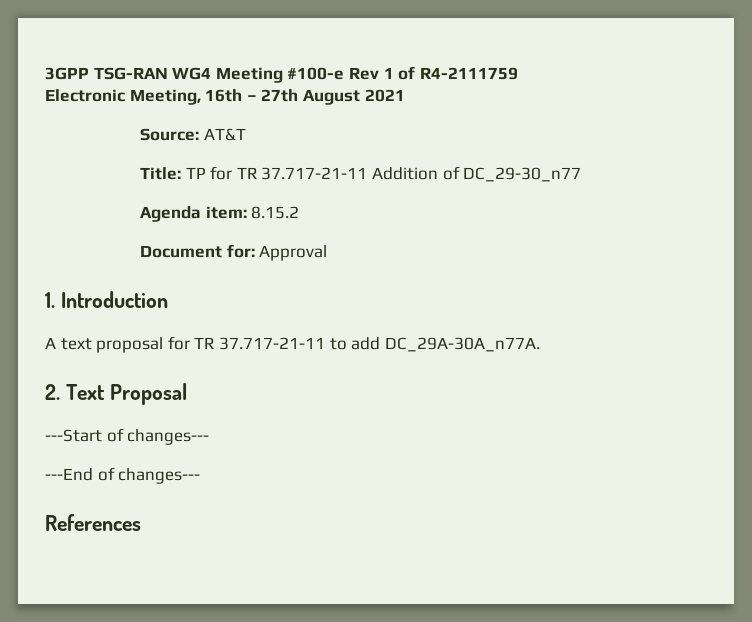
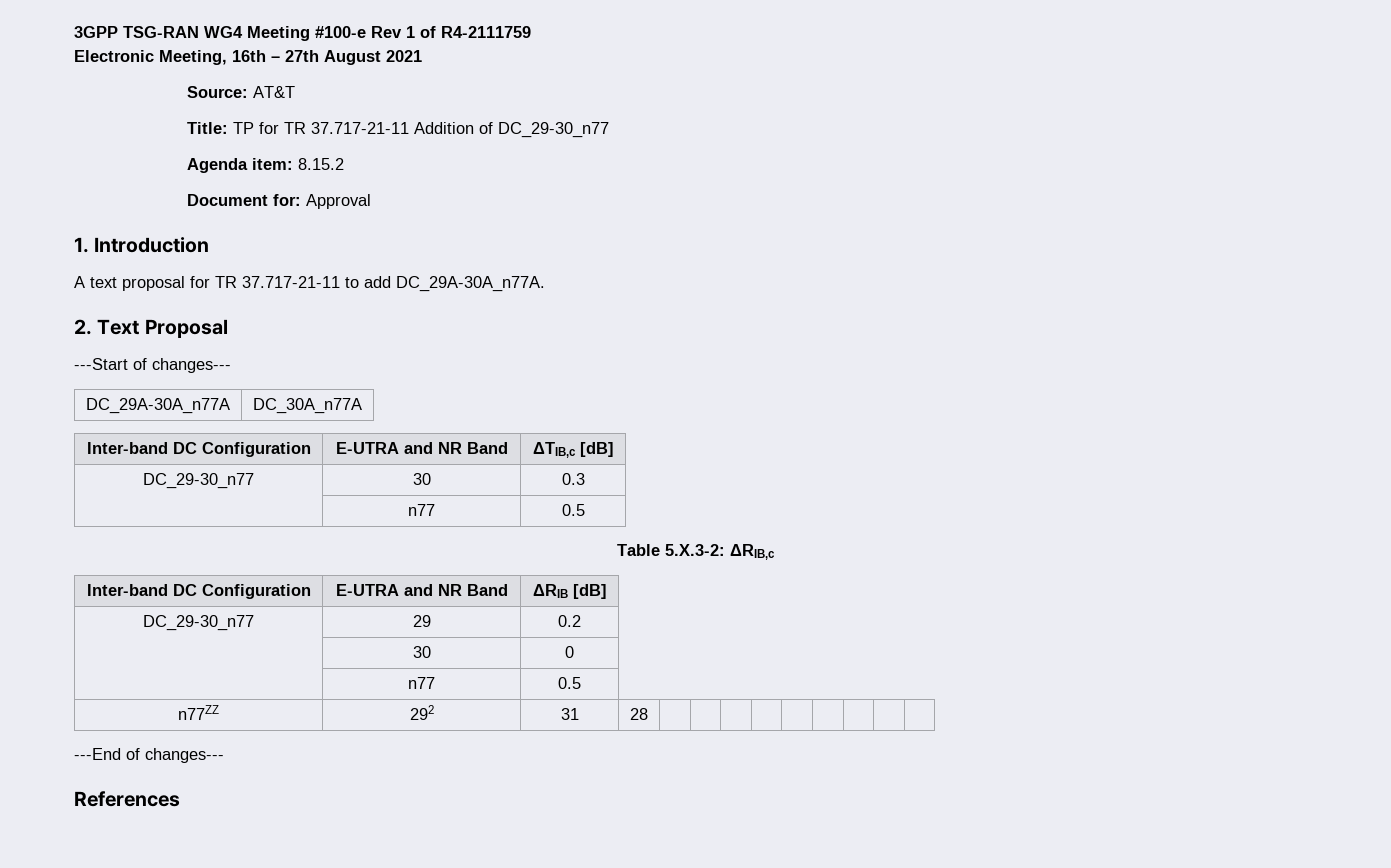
+ DC_29A-30A_n77A | DC_30A_n77A
+ Inter-band DC Configuration | E-UTRA and NR Band | ΔTIB,c [dB]
+ DC_29-30_n77 | 30 | 0.3
+ | n77 | 0.5
+ Table 5.X.3-2: ΔRIB,c
+ Inter-band DC Configuration | E-UTRA and NR Band | ΔRIB [dB]
+ DC_29-30_n77 | 29 | 0.2
+ | 30 | 0
+ | n77 | 0.5
+ n77ZZ | 292 | 31 | 28 | | | | | | | | |

